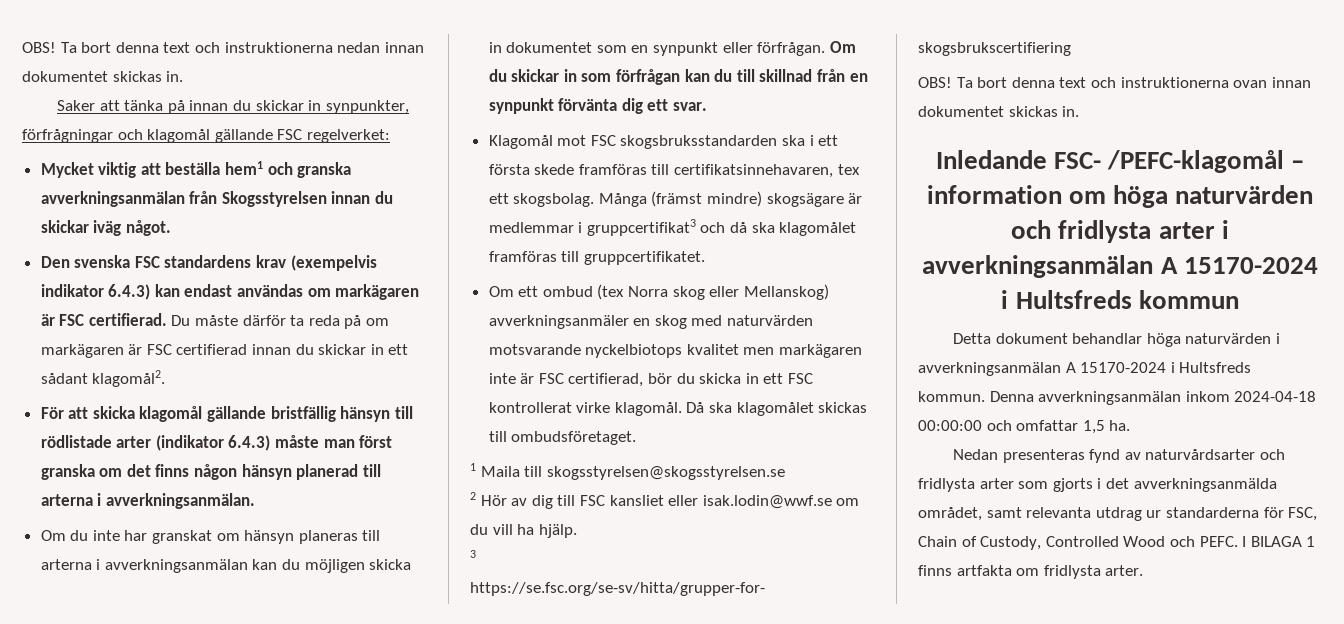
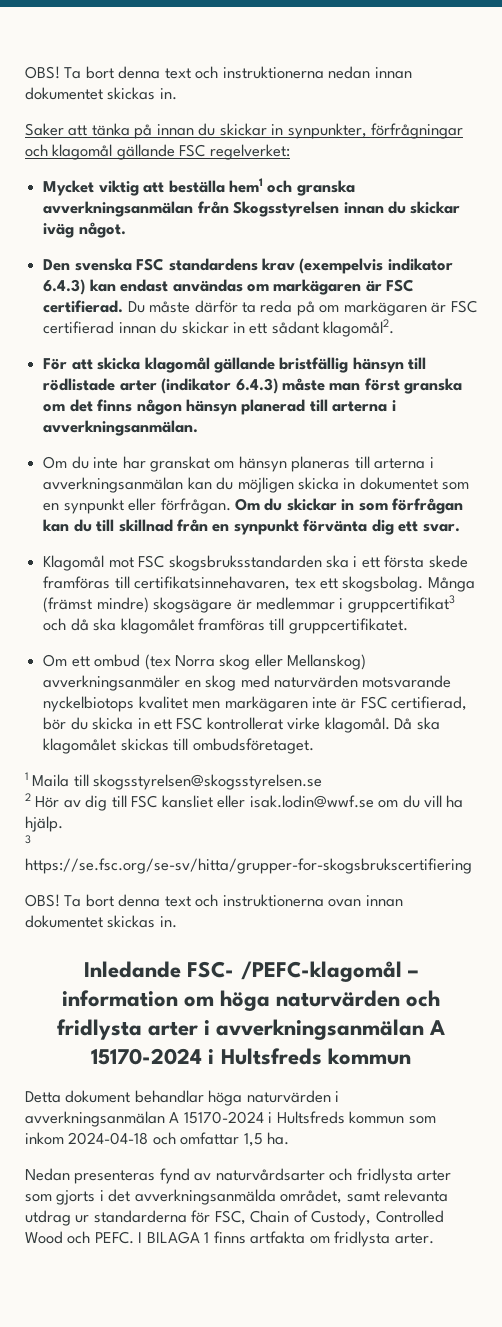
- Detta dokument behandlar höga naturvärden i avverkningsanmälan A 15170-2024 i Hultsfreds kommun. Denna avverkningsanmälan inkom 2024-04-18 00:00:00 och omfattar 1,5 ha.
+ Detta dokument behandlar höga naturvärden i avverkningsanmälan A 15170-2024 i Hultsfreds kommun som inkom 2024-04-18 och omfattar 1,5 ha.

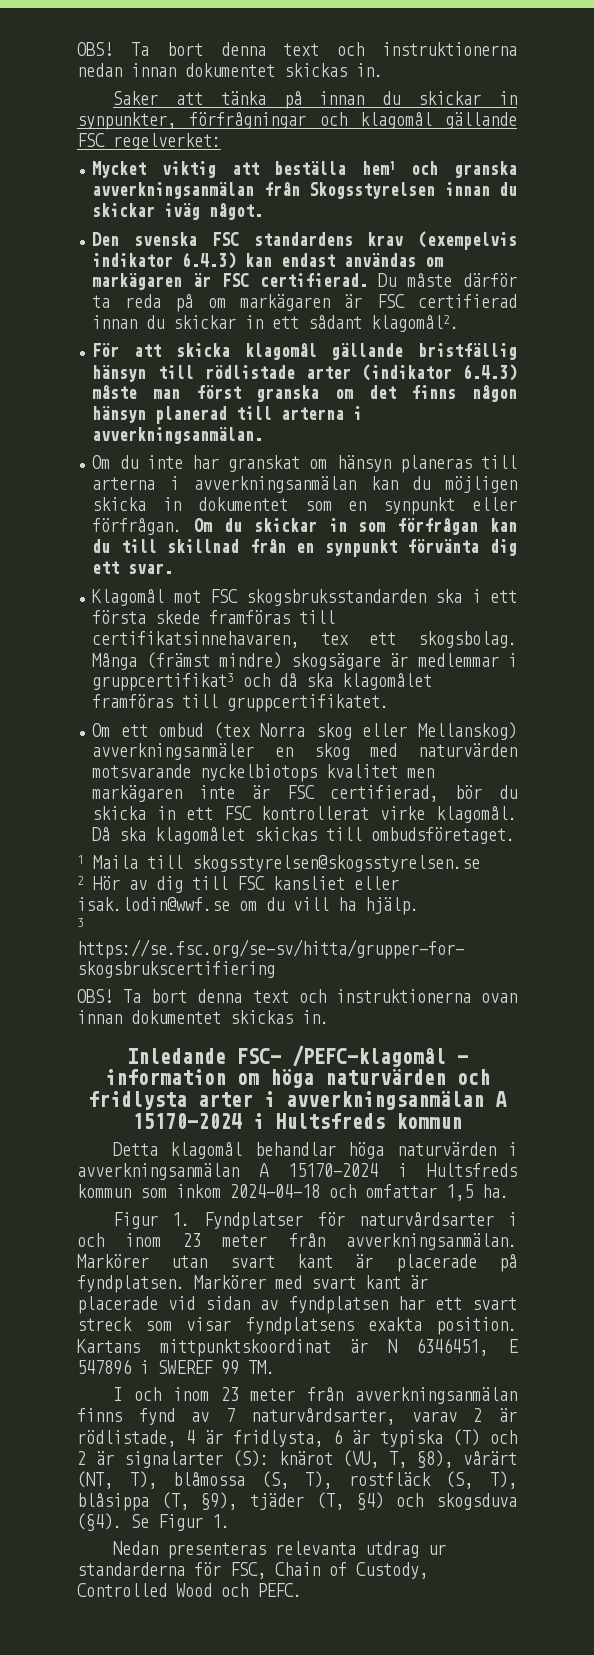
- Detta dokument behandlar höga naturvärden i avverkningsanmälan A 15170-2024 i Hultsfreds kommun som inkom 2024-04-18 och omfattar 1,5 ha.
+ Detta klagomål behandlar höga naturvärden i avverkningsanmälan A 15170-2024 i Hultsfreds kommun som inkom 2024-04-18 och omfattar 1,5 ha.
- Nedan presenteras fynd av naturvårdsarter och fridlysta arter som gjorts i det avverkningsanmälda området, samt relevanta utdrag ur standarderna för FSC, Chain of Custody, Controlled Wood och PEFC. I BILAGA 1 finns artfakta om fridlysta arter.
+ Figur 1. Fyndplatser för naturvårdsarter i och inom 23 meter från avverkningsanmälan. Markörer utan svart kant är placerade på fyndplatsen. Markörer med svart kant är placerade vid sidan av fyndplatsen har ett svart streck som visar fyndplatsens exakta position. Kartans mittpunktskoordinat är N 6346451, E 547896 i SWEREF 99 TM.
+ I och inom 23 meter från avverkningsanmälan finns fynd av 7 naturvårdsarter, varav 2 är rödlistade, 4 är fridlysta, 6 är typiska (T) och 2 är signalarter (S): knärot (VU, T, §8), vårärt (NT, T), blåmossa (S, T), rostfläck (S, T), blåsippa (T, §9), tjäder (T, §4) och skogsduva (§4). Se Figur 1.
+ Nedan presenteras relevanta utdrag ur standarderna för FSC, Chain of Custody, Controlled Wood och PEFC.

